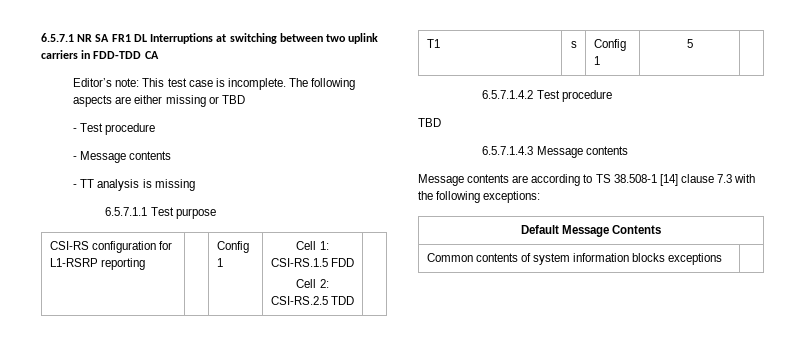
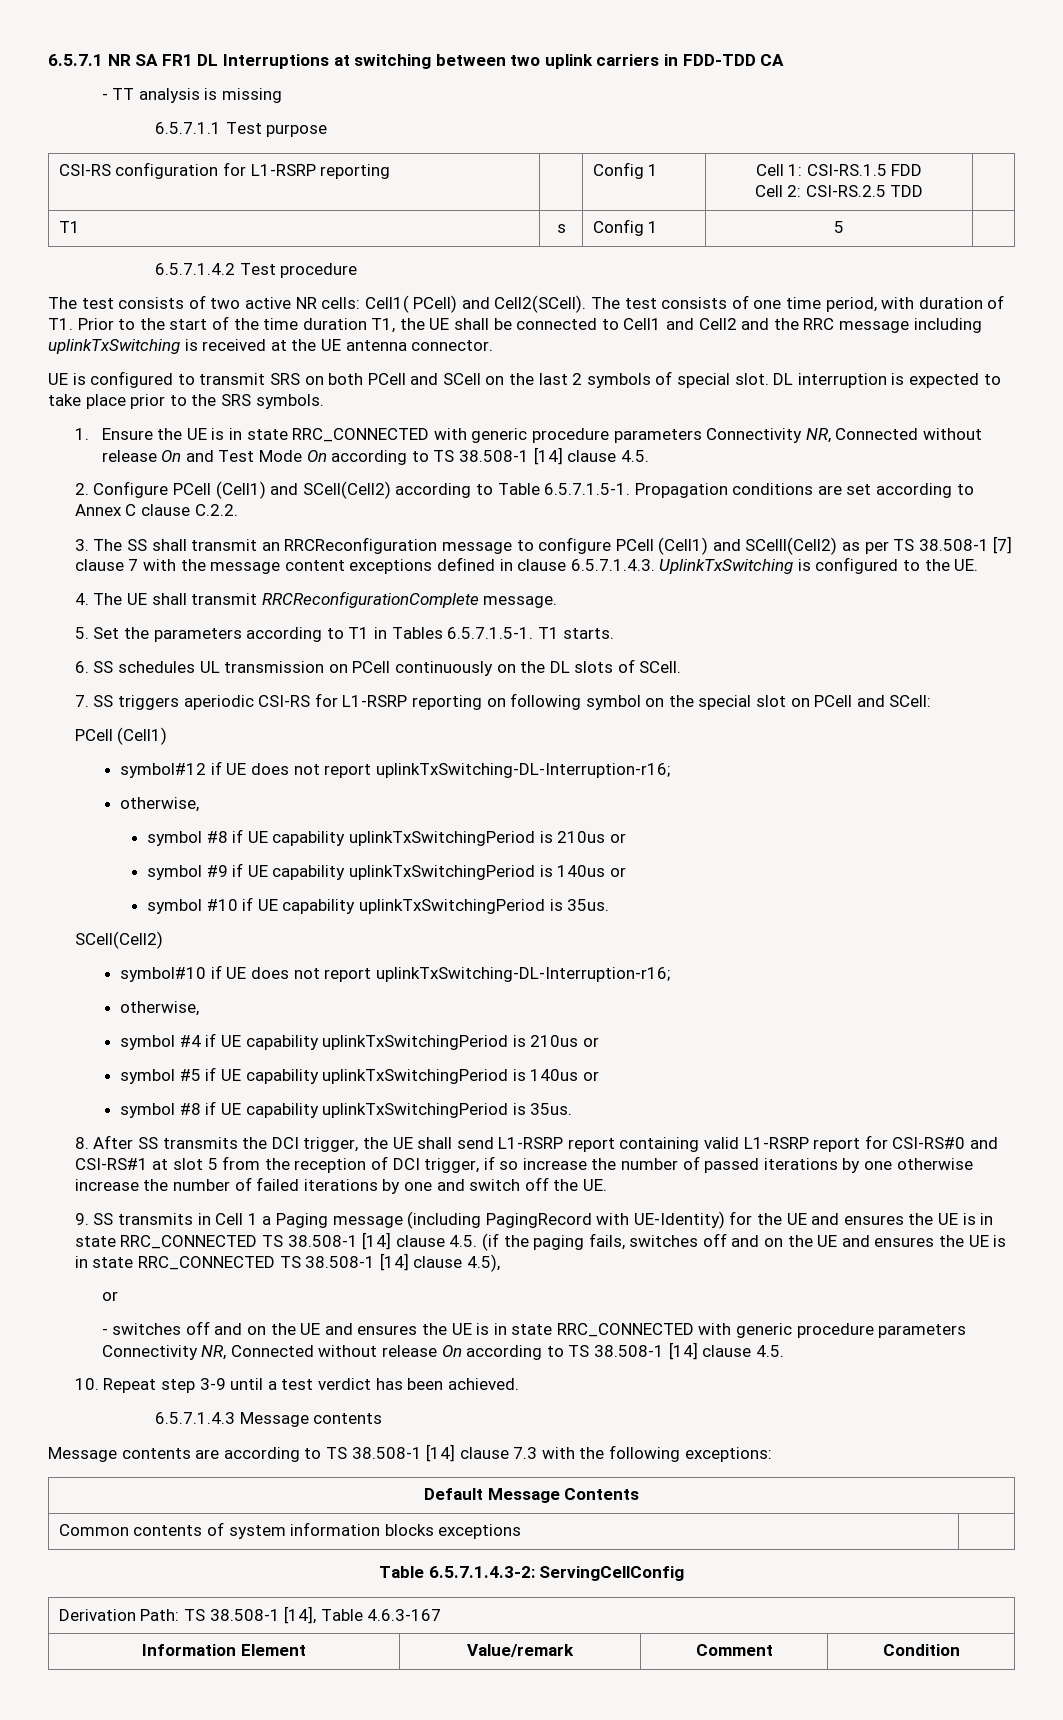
- Editor’s note: This test case is incomplete. The following aspects are either missing or TBD
- - Test procedure
- - Message contents
  6.5.7.1.4.2 Test procedure
- TBD
+ The test consists of two active NR cells: Cell1( PCell) and Cell2(SCell). The test consists of one time period, with duration of T1. Prior to the start of the time duration T1, the UE shall be connected to Cell1 and Cell2 and the RRC message including uplinkTxSwitching is received at the UE antenna connector.
+ UE is configured to transmit SRS on both PCell and SCell on the last 2 symbols of special slot. DL interruption is expected to take place prior to the SRS symbols.
+ 1. Ensure the UE is in state RRC_CONNECTED with generic procedure parameters Connectivity NR, Connected without release On and Test Mode On according to TS 38.508-1 [14] clause 4.5.
+ 2. Configure PCell (Cell1) and SCell(Cell2) according to Table 6.5.7.1.5-1. Propagation conditions are set according to Annex C clause C.2.2.
+ 3. The SS shall transmit an RRCReconfiguration message to configure PCell (Cell1) and SCelll(Cell2) as per TS 38.508-1 [7] clause 7 with the message content exceptions defined in clause 6.5.7.1.4.3. UplinkTxSwitching is configured to the UE.
+ 4. The UE shall transmit RRCReconfigurationComplete message.
+ 5. Set the parameters according to T1 in Tables 6.5.7.1.5-1. T1 starts.
+ 6. SS schedules UL transmission on PCell continuously on the DL slots of SCell.
+ 7. SS triggers aperiodic CSI-RS for L1-RSRP reporting on following symbol on the special slot on PCell and SCell:
+ PCell (Cell1)
+ symbol#12 if UE does not report uplinkTxSwitching-DL-Interruption-r16;
+ otherwise,
+ symbol #8 if UE capability uplinkTxSwitchingPeriod is 210us or
+ symbol #9 if UE capability uplinkTxSwitchingPeriod is 140us or
+ symbol #10 if UE capability uplinkTxSwitchingPeriod is 35us.
+ SCell(Cell2)
+ symbol#10 if UE does not report uplinkTxSwitching-DL-Interruption-r16;
+ otherwise,
+ symbol #4 if UE capability uplinkTxSwitchingPeriod is 210us or
+ symbol #5 if UE capability uplinkTxSwitchingPeriod is 140us or
+ symbol #8 if UE capability uplinkTxSwitchingPeriod is 35us.
+ 8. After SS transmits the DCI trigger, the UE shall send L1-RSRP report containing valid L1-RSRP report for CSI-RS#0 and CSI-RS#1 at slot 5 from the reception of DCI trigger, if so increase the number of passed iterations by one otherwise increase the number of failed iterations by one and switch off the UE.
+ 9. SS transmits in Cell 1 a Paging message (including PagingRecord with UE-Identity) for the UE and ensures the UE is in state RRC_CONNECTED TS 38.508-1 [14] clause 4.5. (if the paging fails, switches off and on the UE and ensures the UE is in state RRC_CONNECTED TS 38.508-1 [14] clause 4.5),
+ or
+ - switches off and on the UE and ensures the UE is in state RRC_CONNECTED with generic procedure parameters Connectivity NR, Connected without release On according to TS 38.508-1 [14] clause 4.5.
+ 10. Repeat step 3-9 until a test verdict has been achieved.
+ Table 6.5.7.1.4.3-2: ServingCellConfig
+ Derivation Path: TS 38.508-1 [14], Table 4.6.3-167
+ Information Element | Value/remark | Comment | Condition

